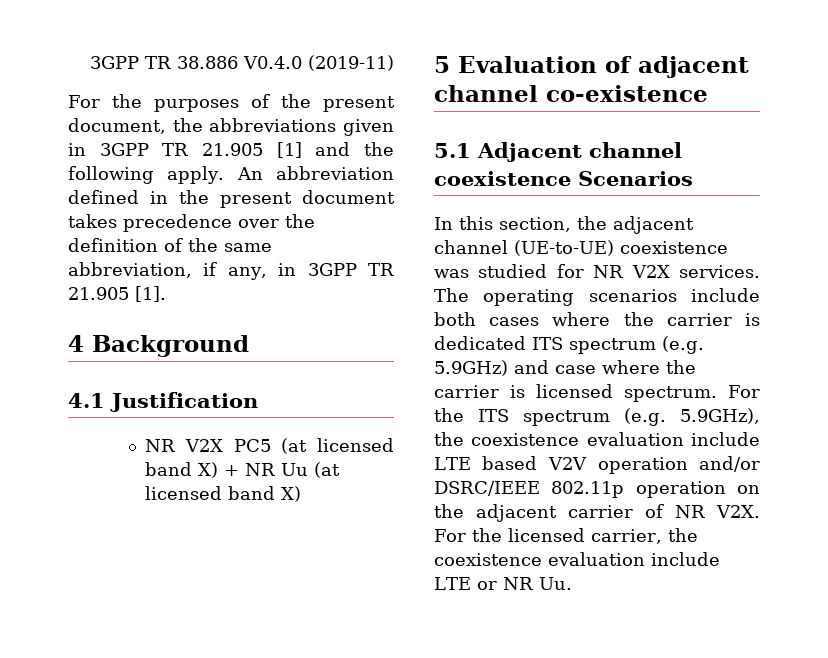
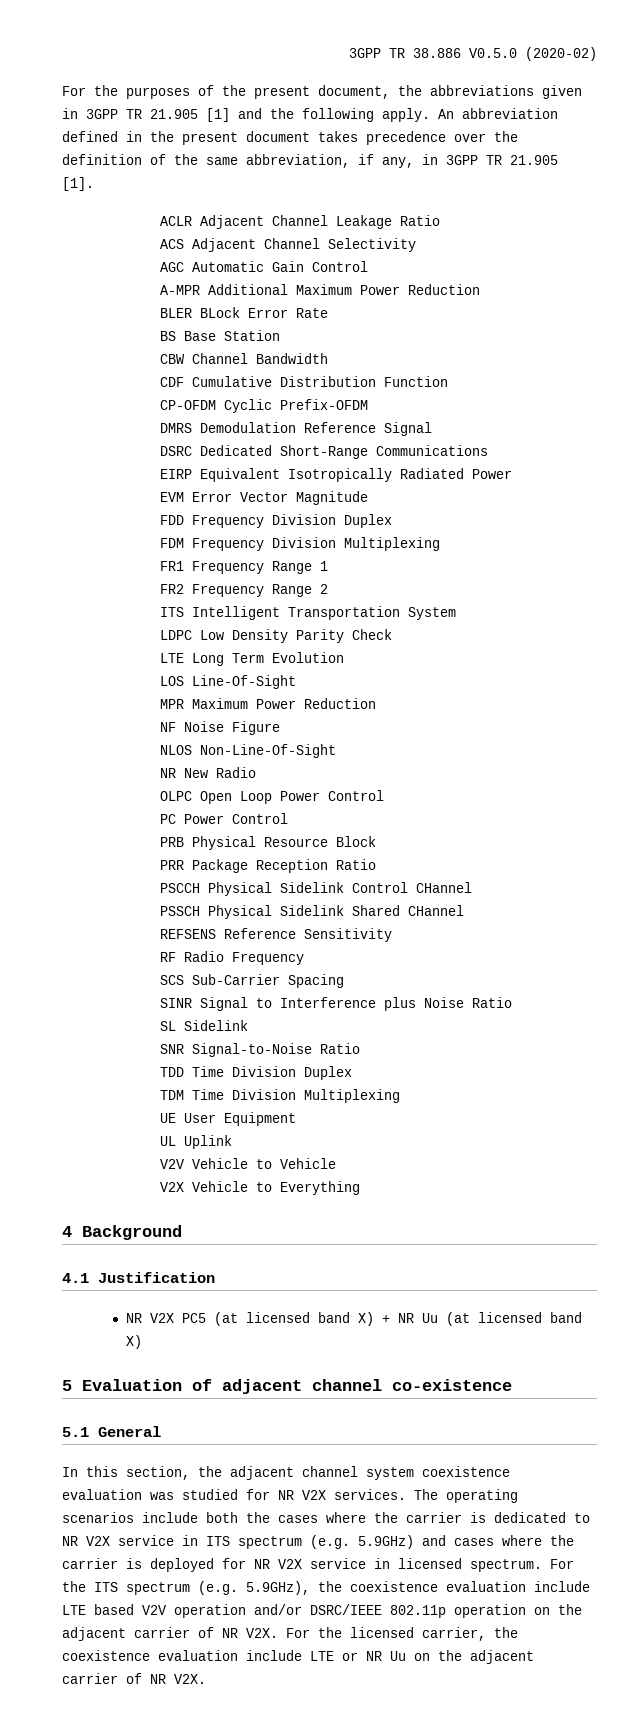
- 3GPP TR 38.886 V0.4.0 (2019-11)
+ 3GPP TR 38.886 V0.5.0 (2020-02)
+ ACLR Adjacent Channel Leakage Ratio
+ ACS Adjacent Channel Selectivity
+ AGC Automatic Gain Control
+ A-MPR Additional Maximum Power Reduction
+ BLER BLock Error Rate
+ BS Base Station
+ CBW Channel Bandwidth
+ CDF Cumulative Distribution Function
+ CP-OFDM Cyclic Prefix-OFDM
+ DMRS Demodulation Reference Signal
+ DSRC Dedicated Short-Range Communications
+ EIRP Equivalent Isotropically Radiated Power
+ EVM Error Vector Magnitude
+ FDD Frequency Division Duplex
+ FDM Frequency Division Multiplexing
+ FR1 Frequency Range 1
+ FR2 Frequency Range 2
+ ITS Intelligent Transportation System
+ LDPC Low Density Parity Check
+ LTE Long Term Evolution
+ LOS Line-Of-Sight
+ MPR Maximum Power Reduction
+ NF Noise Figure
+ NLOS Non-Line-Of-Sight
+ NR New Radio
+ OLPC Open Loop Power Control
+ PC Power Control
+ PRB Physical Resource Block
+ PRR Package Reception Ratio
+ PSCCH Physical Sidelink Control CHannel
+ PSSCH Physical Sidelink Shared CHannel
+ REFSENS Reference Sensitivity
+ RF Radio Frequency
+ SCS Sub-Carrier Spacing
+ SINR Signal to Interference plus Noise Ratio
+ SL Sidelink
+ SNR Signal-to-Noise Ratio
+ TDD Time Division Duplex
+ TDM Time Division Multiplexing
+ UE User Equipment
+ UL Uplink
+ V2V Vehicle to Vehicle
+ V2X Vehicle to Everything
- 5.1 Adjacent channel coexistence Scenarios
+ 5.1 General
- In this section, the adjacent channel (UE-to-UE) coexistence was studied for NR V2X services.
+ In this section, the adjacent channel system coexistence evaluation was studied for NR V2X services.
- The operating scenarios include both cases where the carrier is dedicated ITS spectrum (e.g. 5.9GHz) and case where the carrier is licensed spectrum.
+ The operating scenarios include both the cases where the carrier is dedicated to NR V2X service in ITS spectrum (e.g. 5.9GHz) and cases where the carrier is deployed for NR V2X service in licensed spectrum.
- For the ITS spectrum (e.g. 5.9GHz), the coexistence evaluation include LTE based V2V operation and/or DSRC/IEEE 802.11p operation on the adjacent carrier of NR V2X. For the licensed carrier, the coexistence evaluation include LTE or NR Uu.
+ For the ITS spectrum (e.g. 5.9GHz), the coexistence evaluation include LTE based V2V operation and/or DSRC/IEEE 802.11p operation on the adjacent carrier of NR V2X. For the licensed carrier, the coexistence evaluation include LTE or NR Uu on the adjacent carrier of NR V2X.

